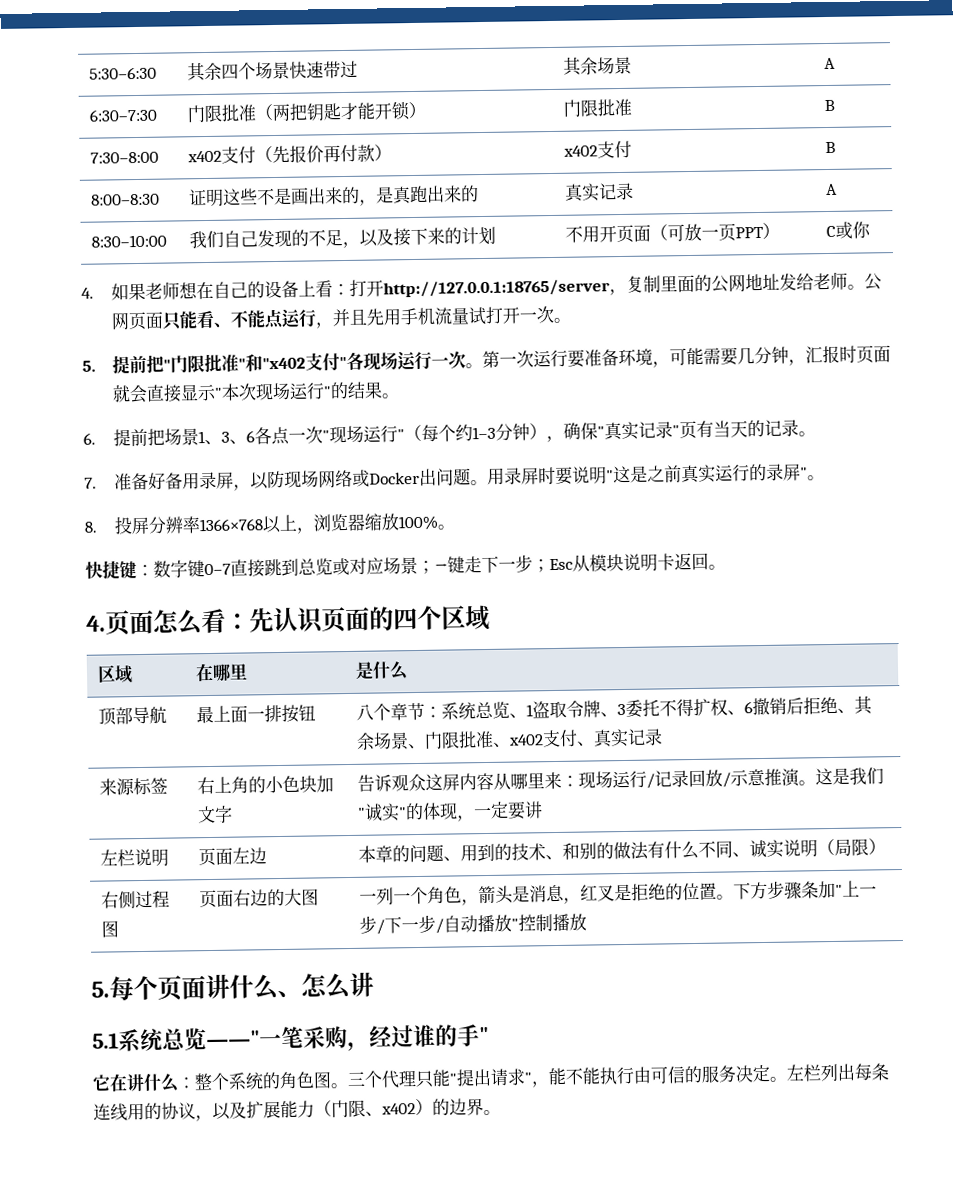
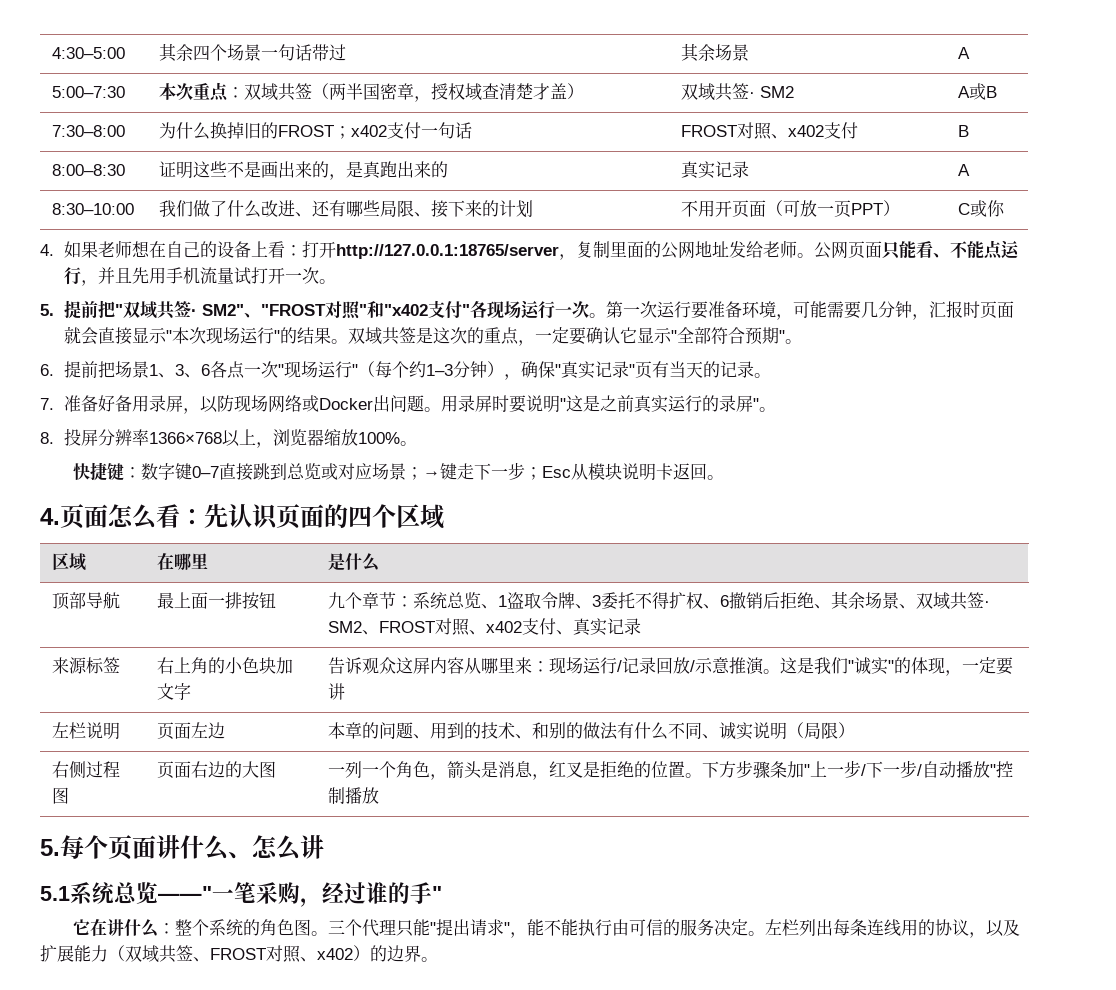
- 5:30–6:30 | 其余四个场景快速带过 | 其余场景 | A
+ 4:30–5:00 | 其余四个场景一句话带过 | 其余场景 | A
- 6:30–7:30 | 门限批准（两把钥匙才能开锁） | 门限批准 | B
- 7:30–8:00 | x402支付（先报价再付款） | x402支付 | B
+ 5:00–7:30 | 本次重点：双域共签（两半国密章，授权域查清楚才盖） | 双域共签· SM2 | A或B
+ 7:30–8:00 | 为什么换掉旧的FROST；x402支付一句话 | FROST对照、x402支付 | B
- 8:30–10:00 | 我们自己发现的不足，以及接下来的计划 | 不用开页面（可放一页PPT） | C或你
+ 8:30–10:00 | 我们做了什么改进、还有哪些局限、接下来的计划 | 不用开页面（可放一页PPT） | C或你
- 5.提前把"门限批准"和"x402支付"各现场运行一次。
+ 5.提前把"双域共签· SM2"、"FROST对照"和"x402支付"各现场运行一次。
+ 双域共签是这次的重点，一定要确认它显示"全部符合预期"。
- 顶部导航 | 最上面一排按钮 | 八个章节：系统总览、1盗取令牌、3委托不得扩权、6撤销后拒绝、其余场景、门限批准、x402支付、真实记录
+ 顶部导航 | 最上面一排按钮 | 九个章节：系统总览、1盗取令牌、3委托不得扩权、6撤销后拒绝、其余场景、双域共签· SM2、FROST对照、x402支付、真实记录
- 左栏列出每条连线用的协议，以及扩展能力（门限、x402）的边界。
+ 左栏列出每条连线用的协议，以及扩展能力（双域共签、FROST对照、x402）的边界。

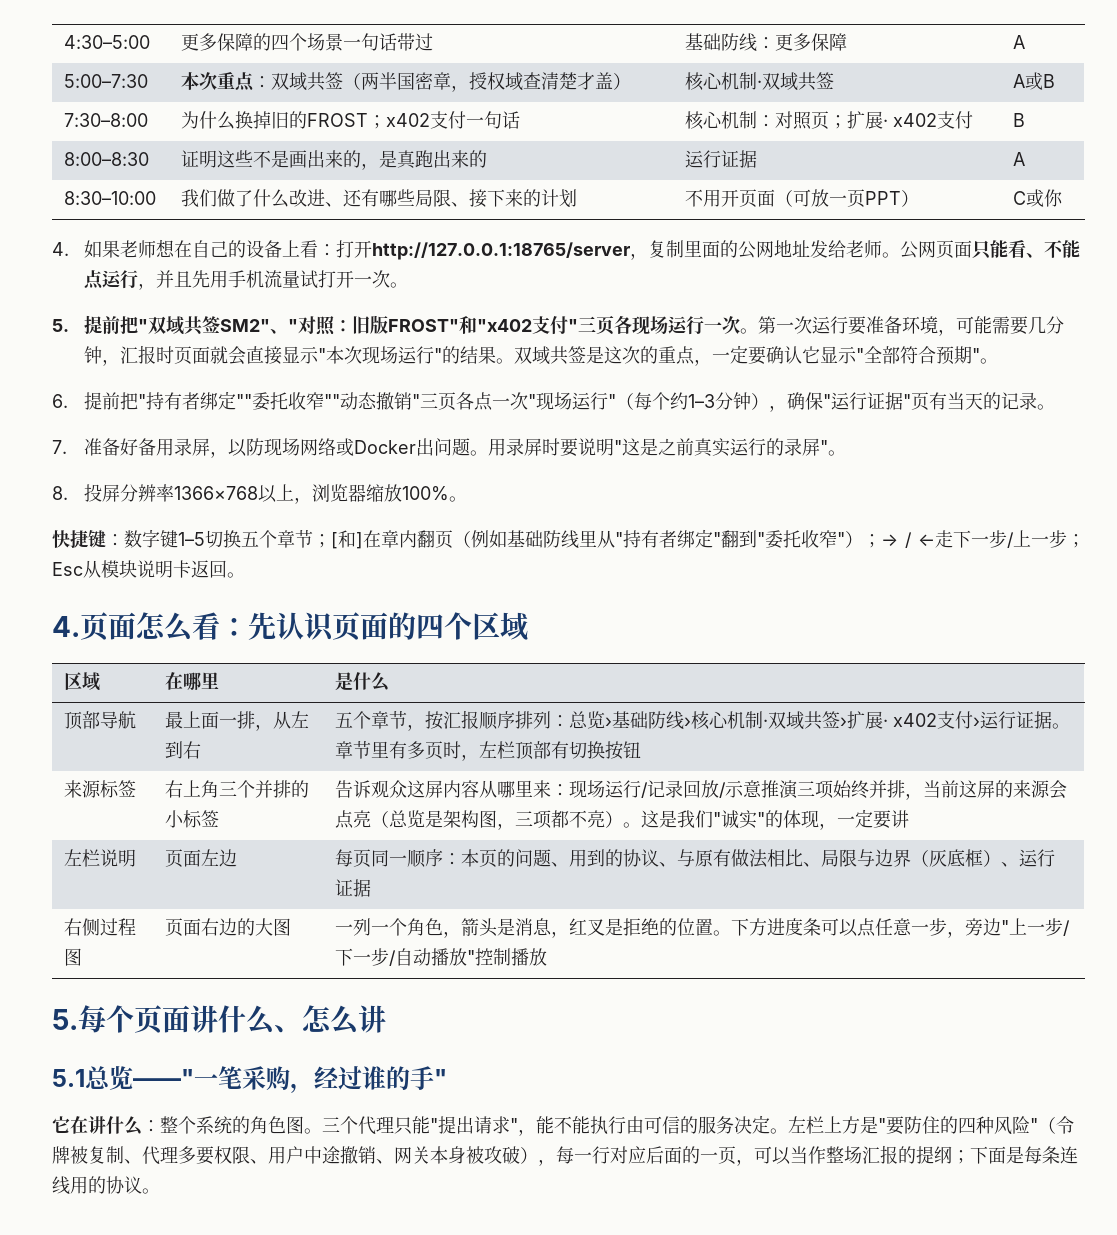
- 4:30–5:00 | 其余四个场景一句话带过 | 其余场景 | A
+ 4:30–5:00 | 更多保障的四个场景一句话带过 | 基础防线：更多保障 | A
- 5:00–7:30 | 本次重点：双域共签（两半国密章，授权域查清楚才盖） | 双域共签· SM2 | A或B
+ 5:00–7:30 | 本次重点：双域共签（两半国密章，授权域查清楚才盖） | 核心机制·双域共签 | A或B
- 7:30–8:00 | 为什么换掉旧的FROST；x402支付一句话 | FROST对照、x402支付 | B
+ 7:30–8:00 | 为什么换掉旧的FROST；x402支付一句话 | 核心机制：对照页；扩展· x402支付 | B
- 8:00–8:30 | 证明这些不是画出来的，是真跑出来的 | 真实记录 | A
+ 8:00–8:30 | 证明这些不是画出来的，是真跑出来的 | 运行证据 | A
- 5.提前把"双域共签· SM2"、"FROST对照"和"x402支付"各现场运行一次。
+ 5.提前把"双域共签SM2"、"对照：旧版FROST"和"x402支付"三页各现场运行一次。
- 6.提前把场景1、3、6各点一次"现场运行"（每个约1–3分钟），确保"真实记录"页有当天的记录。
+ 6.提前把"持有者绑定""委托收窄""动态撤销"三页各点一次"现场运行"（每个约1–3分钟），确保"运行证据"页有当天的记录。
- 快捷键：数字键0–7直接跳到总览或对应场景；→键走下一步；Esc从模块说明卡返回。
+ 快捷键：数字键1–5切换五个章节；[和]在章内翻页（例如基础防线里从"持有者绑定"翻到"委托收窄"）；→ / ←走下一步/上一步；Esc从模块说明卡返回。
- 最上面一排按钮 | 九个章节：系统总览、1盗取令牌、3委托不得扩权、6撤销后拒绝、其余场景、双域共签· SM2、FROST对照、x402支付、真实记录
+ 最上面一排，从左到右 | 五个章节，按汇报顺序排列：总览›基础防线›核心机制·双域共签›扩展· x402支付›运行证据。章节里有多页时，左栏顶部有切换按钮
- 右上角的小色块加文字
+ 右上角三个并排的小标签
- 告诉观众这屏内容从哪里来：现场运行/记录回放/示意推演。
+ 告诉观众这屏内容从哪里来：现场运行/记录回放/示意推演三项始终并排，当前这屏的来源会点亮（总览是架构图，三项都不亮）。
- 左栏说明 | 页面左边 | 本章的问题、用到的技术、和别的做法有什么不同、诚实说明（局限）
+ 左栏说明 | 页面左边 | 每页同一顺序：本页的问题、用到的协议、与原有做法相比、局限与边界（灰底框）、运行证据
- 右侧过程图 | 页面右边的大图 | 一列一个角色，箭头是消息，红叉是拒绝的位置。下方步骤条加"上一步/下一步/自动播放"控制播放
+ 右侧过程图 | 页面右边的大图 | 一列一个角色，箭头是消息，红叉是拒绝的位置。下方进度条可以点任意一步，旁边"上一步/下一步/自动播放"控制播放
- 5.1系统总览——"一笔采购，经过谁的手"
+ 5.1总览——"一笔采购，经过谁的手"
- 左栏列出每条连线用的协议，以及扩展能力（双域共签、FROST对照、x402）的边界。
+ 左栏上方是"要防住的四种风险"（令牌被复制、代理多要权限、用户中途撤销、网关本身被攻破），每一行对应后面的一页，可以当作整场汇报的提纲；下面是每条连线用的协议。

